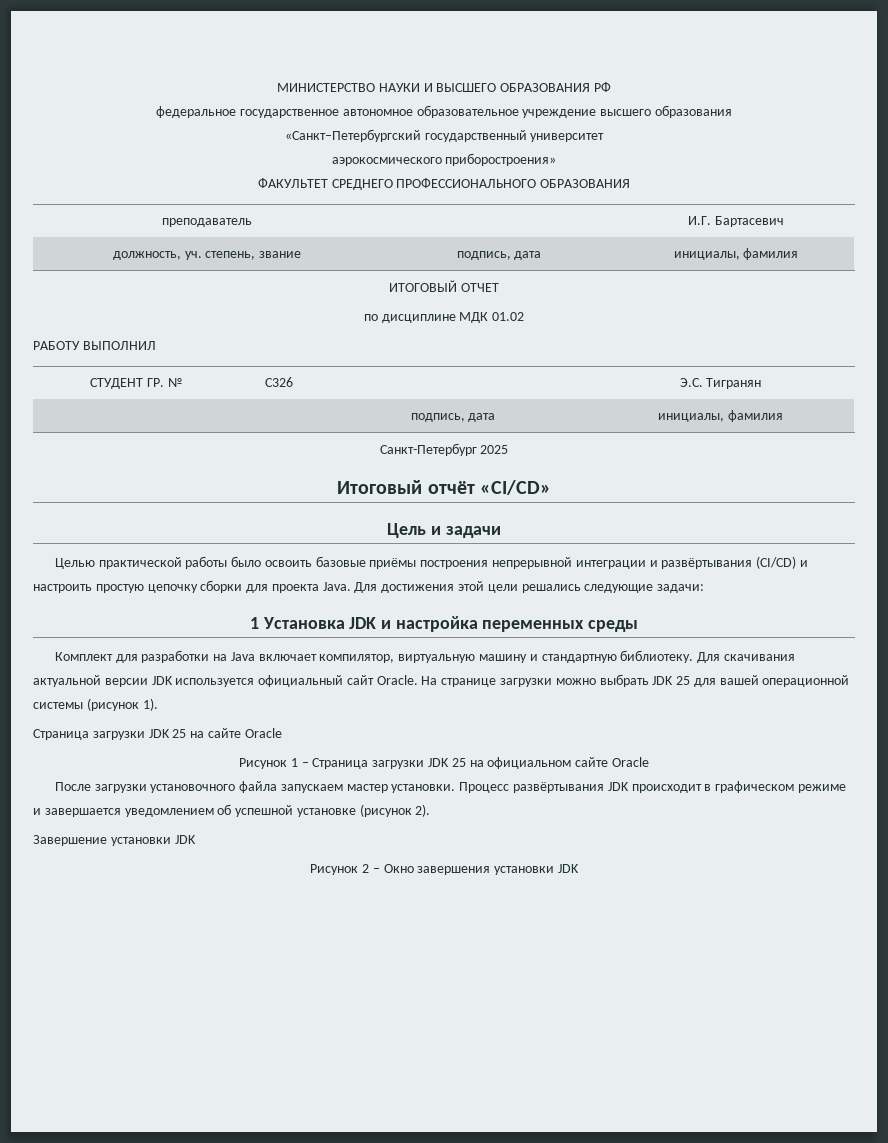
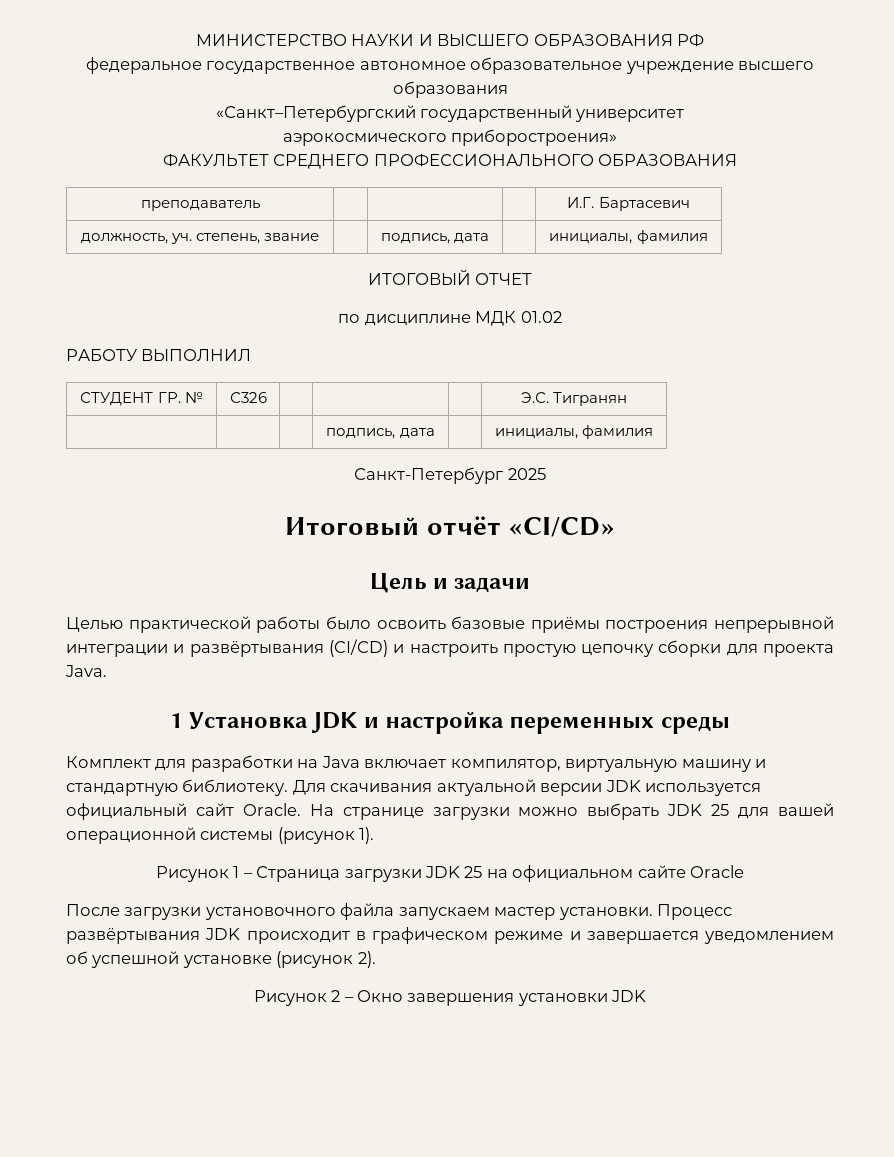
- Для достижения этой цели решались следующие задачи:
- Страница загрузки JDK 25 на сайте Oracle
- Завершение установки JDK

